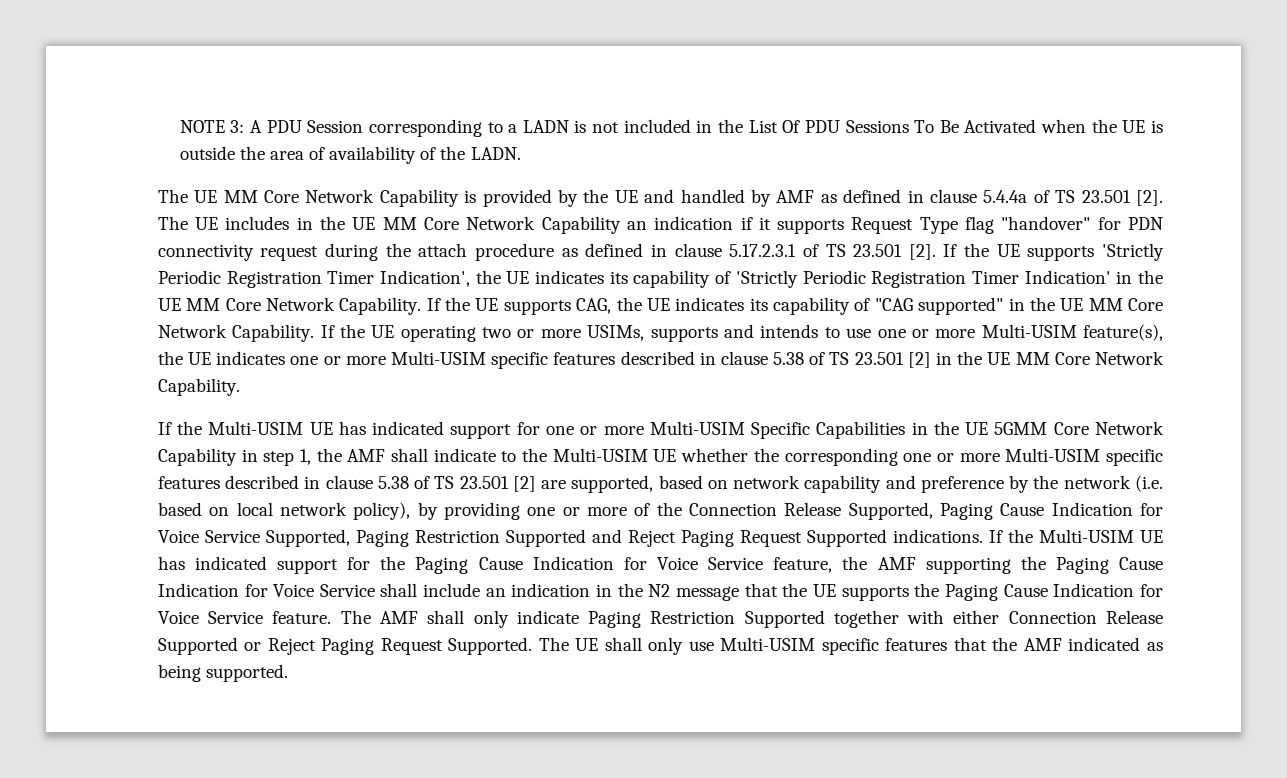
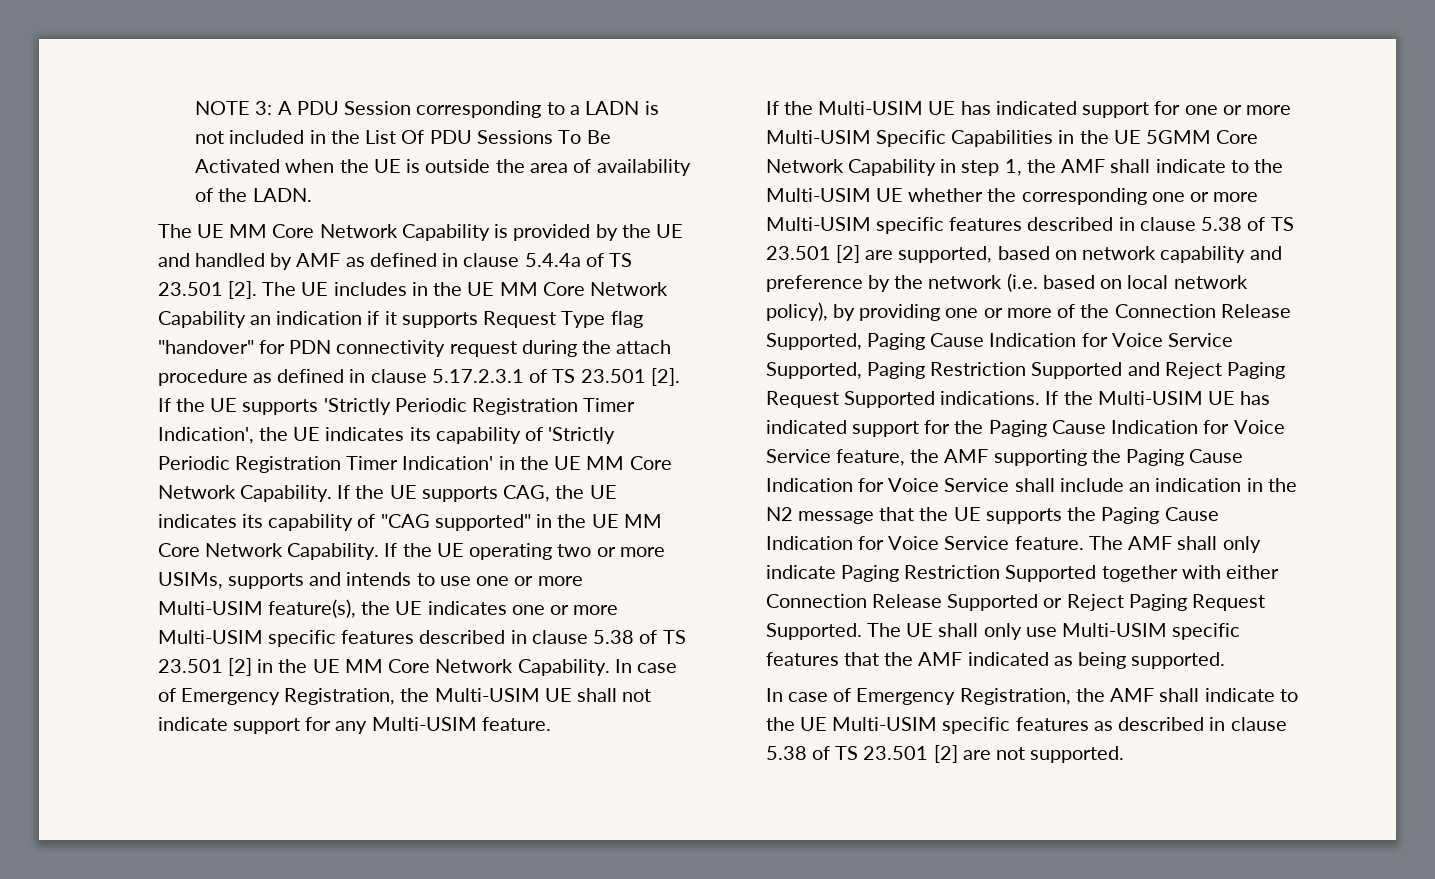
+ In case of Emergency Registration, the Multi-USIM UE shall not indicate support for any Multi-USIM feature.
+ In case of Emergency Registration, the AMF shall indicate to the UE Multi-USIM specific features as described in clause 5.38 of TS 23.501 [2] are not supported.

